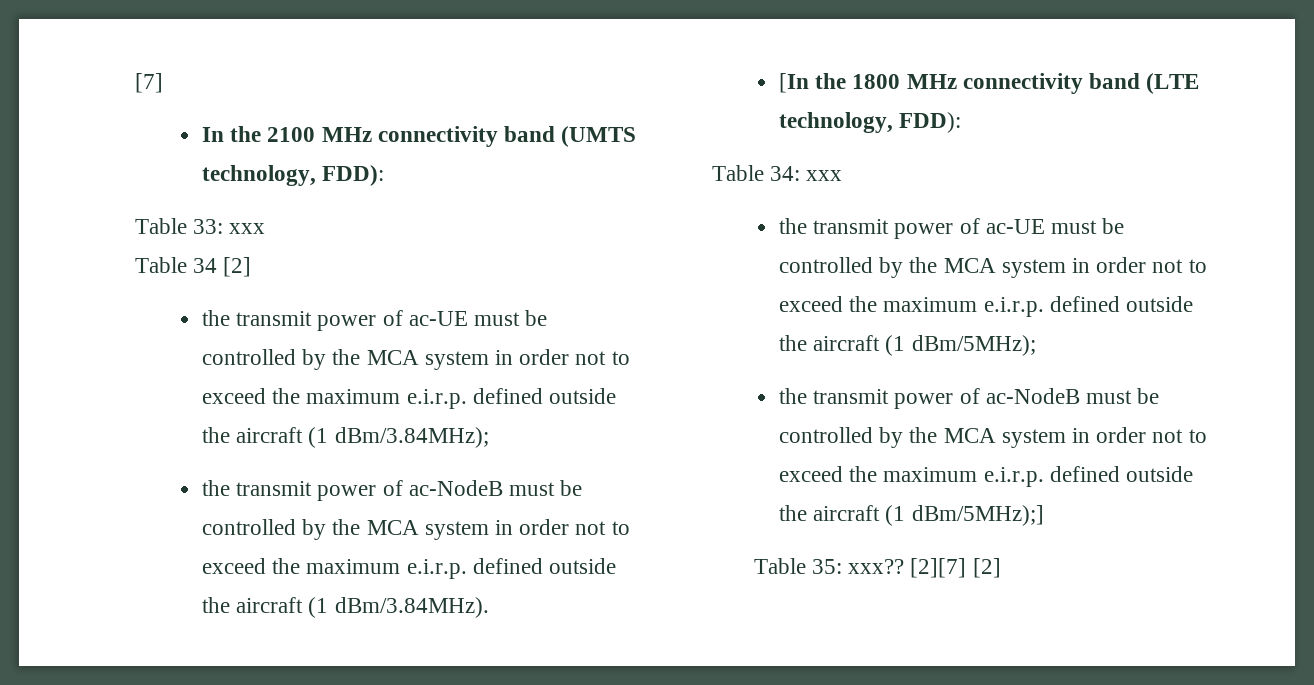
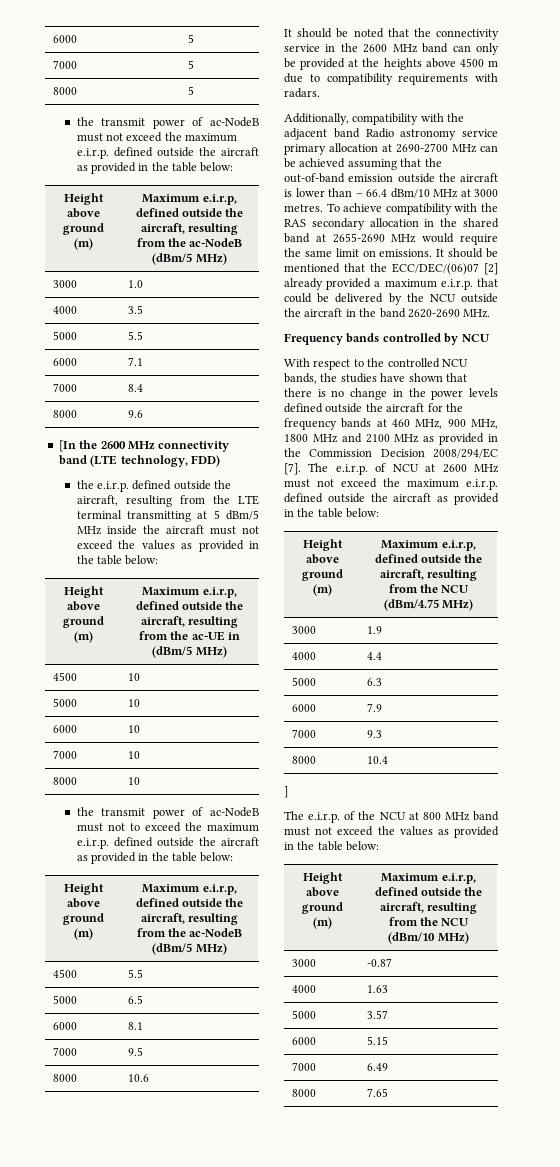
- [7]
- In the 2100 MHz connectivity band (UMTS technology, FDD):
- Table 33: xxx
- Table 34 [2]
- the transmit power of ac-UE must be controlled by the MCA system in order not to exceed the maximum e.i.r.p. defined outside the aircraft (1 dBm/3.84MHz);
- the transmit power of ac-NodeB must be controlled by the MCA system in order not to exceed the maximum e.i.r.p. defined outside the aircraft (1 dBm/3.84MHz).
- [In the 1800 MHz connectivity band (LTE technology, FDD):
- Table 34: xxx
- the transmit power of ac-UE must be controlled by the MCA system in order not to exceed the maximum e.i.r.p. defined outside the aircraft (1 dBm/5MHz);
- the transmit power of ac-NodeB must be controlled by the MCA system in order not to exceed the maximum e.i.r.p. defined outside the aircraft (1 dBm/5MHz);]
- Table 35: xxx?? [2][7] [2]
+ 6000 | 5
+ 7000 | 5
+ 8000 | 5
+ the transmit power of ac-NodeB must not exceed the maximum e.i.r.p. defined outside the aircraft as provided in the table below:
+ Height above ground (m) | Maximum e.i.r.p, defined outside the aircraft, resulting from the ac-NodeB (dBm/5 MHz)
+ 3000 | 1.0
+ 4000 | 3.5
+ 5000 | 5.5
+ 6000 | 7.1
+ 7000 | 8.4
+ 8000 | 9.6
+ [In the 2600 MHz connectivity band (LTE technology, FDD)
+ the e.i.r.p. defined outside the aircraft, resulting from the LTE terminal transmitting at 5 dBm/5 MHz inside the aircraft must not exceed the values as provided in the table below:
+ Height above ground (m) | Maximum e.i.r.p, defined outside the aircraft, resulting from the ac-UE in (dBm/5 MHz)
+ 4500 | 10
+ 5000 | 10
+ 6000 | 10
+ 7000 | 10
+ 8000 | 10
+ the transmit power of ac-NodeB must not to exceed the maximum e.i.r.p. defined outside the aircraft as provided in the table below:
+ Height above ground (m) | Maximum e.i.r.p, defined outside the aircraft, resulting from the ac-NodeB (dBm/5 MHz)
+ 4500 | 5.5
+ 5000 | 6.5
+ 6000 | 8.1
+ 7000 | 9.5
+ 8000 | 10.6
+ It should be noted that the connectivity service in the 2600 MHz band can only be provided at the heights above 4500 m due to compatibility requirements with radars.
+ Additionally, compatibility with the adjacent band Radio astronomy service primary allocation at 2690-2700 MHz can be achieved assuming that the out-of-band emission outside the aircraft is lower than – 66.4 dBm/10 MHz at 3000 metres. To achieve compatibility with the RAS secondary allocation in the shared band at 2655-2690 MHz would require the same limit on emissions. It should be mentioned that the ECC/DEC/(06)07 [2] already provided a maximum e.i.r.p. that could be delivered by the NCU outside the aircraft in the band 2620-2690 MHz.
+ Frequency bands controlled by NCU
+ With respect to the controlled NCU bands, the studies have shown that there is no change in the power levels defined outside the aircraft for the frequency bands at 460 MHz, 900 MHz, 1800 MHz and 2100 MHz as provided in the Commission Decision 2008/294/EC [7]. The e.i.r.p. of NCU at 2600 MHz must not exceed the maximum e.i.r.p. defined outside the aircraft as provided in the table below:
+ Height above ground (m) | Maximum e.i.r.p, defined outside the aircraft, resulting from the NCU (dBm/4.75 MHz)
+ 3000 | 1.9
+ 4000 | 4.4
+ 5000 | 6.3
+ 6000 | 7.9
+ 7000 | 9.3
+ 8000 | 10.4
+ ]
+ The e.i.r.p. of the NCU at 800 MHz band must not exceed the values as provided in the table below:
+ Height above ground (m) | Maximum e.i.r.p, defined outside the aircraft, resulting from the NCU (dBm/10 MHz)
+ 3000 | -0.87
+ 4000 | 1.63
+ 5000 | 3.57
+ 6000 | 5.15
+ 7000 | 6.49
+ 8000 | 7.65

